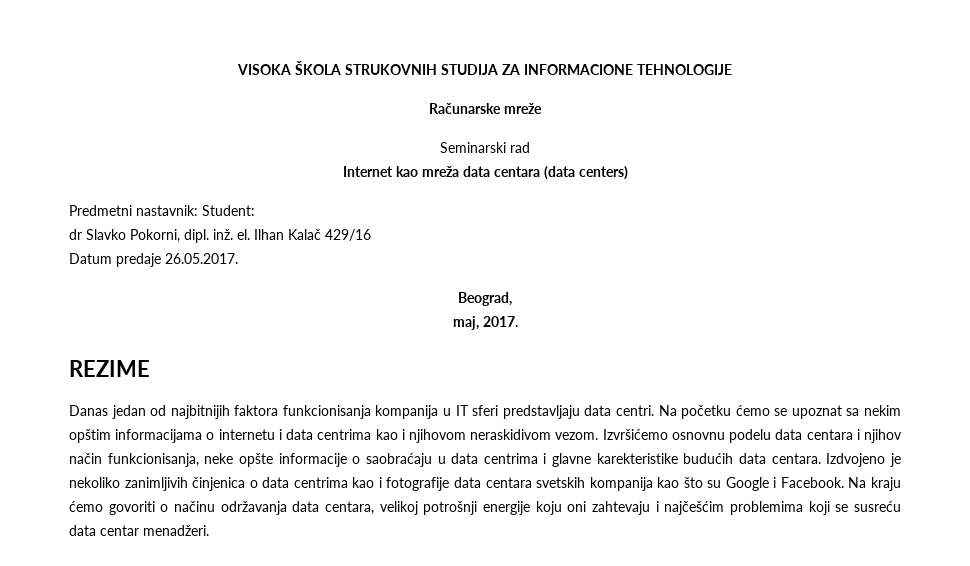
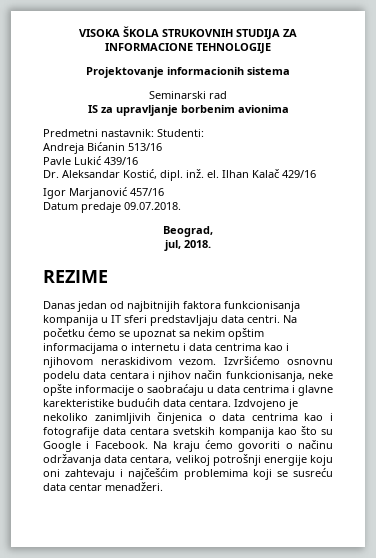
- Računarske mreže
+ Projektovanje informacionih sistema
- Internet kao mreža data centara (data centers)
- Predmetni nastavnik: Student:
- dr Slavko Pokorni, dipl. inž. el.
+ IS za upravljanje borbenim avionima
+ Predmetni nastavnik: Studenti:
+ Andreja Bićanin 513/16
+ Pavle Lukić 439/16
+ Dr. Aleksandar Kostić, dipl. inž. el.
+ Igor Marjanović 457/16
- Datum predaje 26.05.2017.
+ Datum predaje 09.07.2018.
- maj, 2017.
+ jul, 2018.

